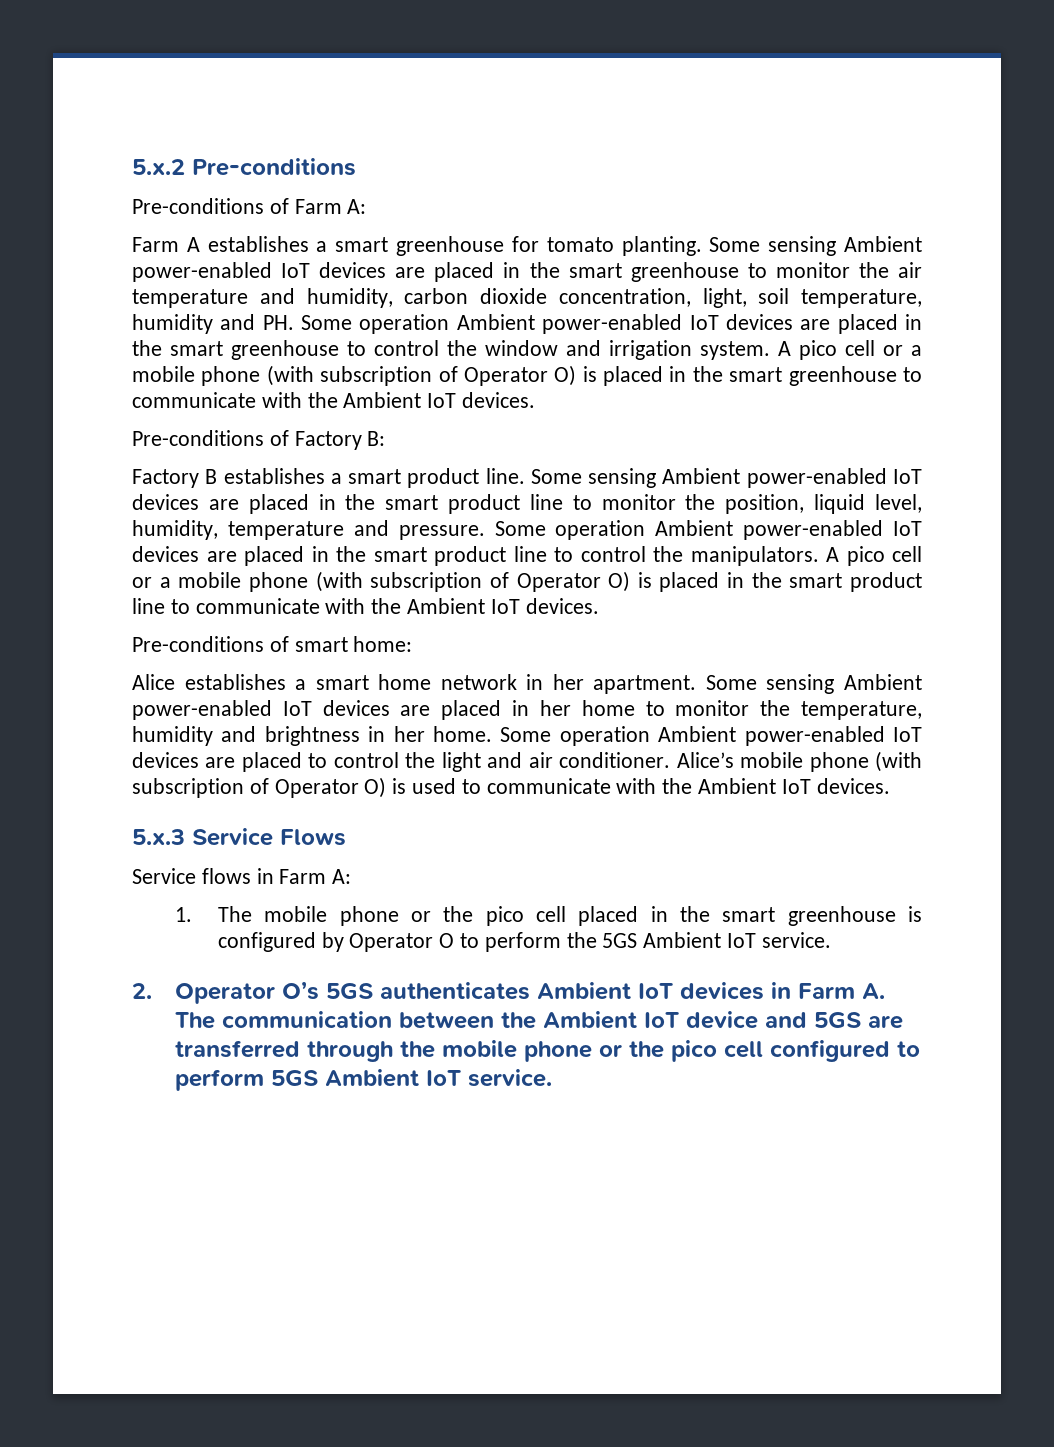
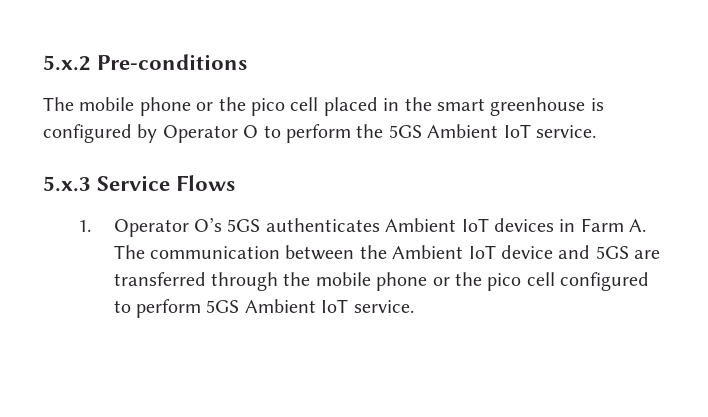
- Pre-conditions of Farm A:
- Farm A establishes a smart greenhouse for tomato planting. Some sensing Ambient power-enabled IoT devices are placed in the smart greenhouse to monitor the air temperature and humidity, carbon dioxide concentration, light, soil temperature, humidity and PH. Some operation Ambient power-enabled IoT devices are placed in the smart greenhouse to control the window and irrigation system. A pico cell or a mobile phone (with subscription of Operator O) is placed in the smart greenhouse to communicate with the Ambient IoT devices.
- Pre-conditions of Factory B:
- Factory B establishes a smart product line. Some sensing Ambient power-enabled IoT devices are placed in the smart product line to monitor the position, liquid level, humidity, temperature and pressure. Some operation Ambient power-enabled IoT devices are placed in the smart product line to control the manipulators. A pico cell or a mobile phone (with subscription of Operator O) is placed in the smart product line to communicate with the Ambient IoT devices.
- Pre-conditions of smart home:
- Alice establishes a smart home network in her apartment. Some sensing Ambient power-enabled IoT devices are placed in her home to monitor the temperature, humidity and brightness in her home. Some operation Ambient power-enabled IoT devices are placed to control the light and air conditioner. Alice’s mobile phone (with subscription of Operator O) is used to communicate with the Ambient IoT devices.
- 5.x.3 Service Flows
- Service flows in Farm A:
- 1. The mobile phone or the pico cell placed in the smart greenhouse is configured by Operator O to perform the 5GS Ambient IoT service.
+ The mobile phone or the pico cell placed in the smart greenhouse is configured by Operator O to perform the 5GS Ambient IoT service.
- 2. Operator O’s 5GS authenticates Ambient IoT devices in Farm A. The communication between the Ambient IoT device and 5GS are transferred through the mobile phone or the pico cell configured to perform 5GS Ambient IoT service.
+ 5.x.3 Service Flows
+ 1. Operator O’s 5GS authenticates Ambient IoT devices in Farm A. The communication between the Ambient IoT device and 5GS are transferred through the mobile phone or the pico cell configured to perform 5GS Ambient IoT service.

